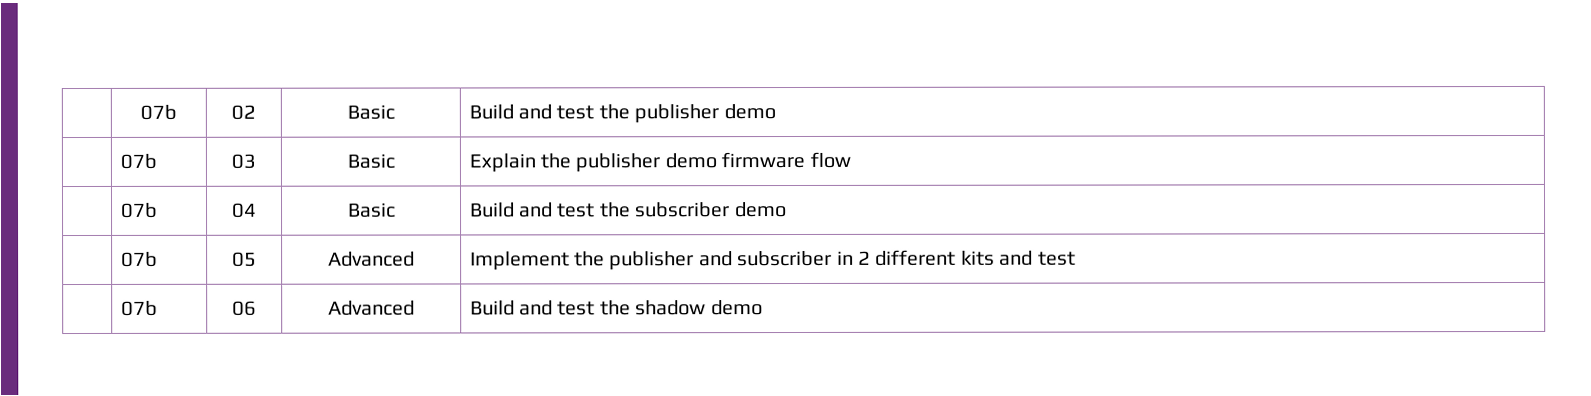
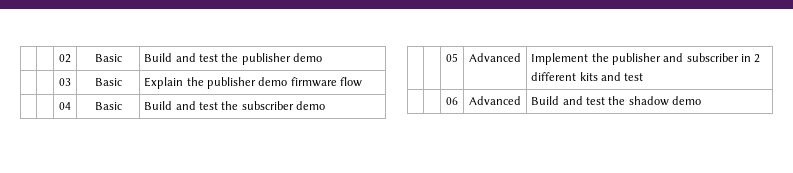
- | 07b | 02 | Basic | Build and test the publisher demo
+ | | 02 | Basic | Build and test the publisher demo
- | 07b | 03 | Basic | Explain the publisher demo firmware flow
+ | | 03 | Basic | Explain the publisher demo firmware flow
- | 07b | 04 | Basic | Build and test the subscriber demo
+ | | 04 | Basic | Build and test the subscriber demo
- | 07b | 05 | Advanced | Implement the publisher and subscriber in 2 different kits and test
+ | | 05 | Advanced | Implement the publisher and subscriber in 2 different kits and test
- | 07b | 06 | Advanced | Build and test the shadow demo
+ | | 06 | Advanced | Build and test the shadow demo

